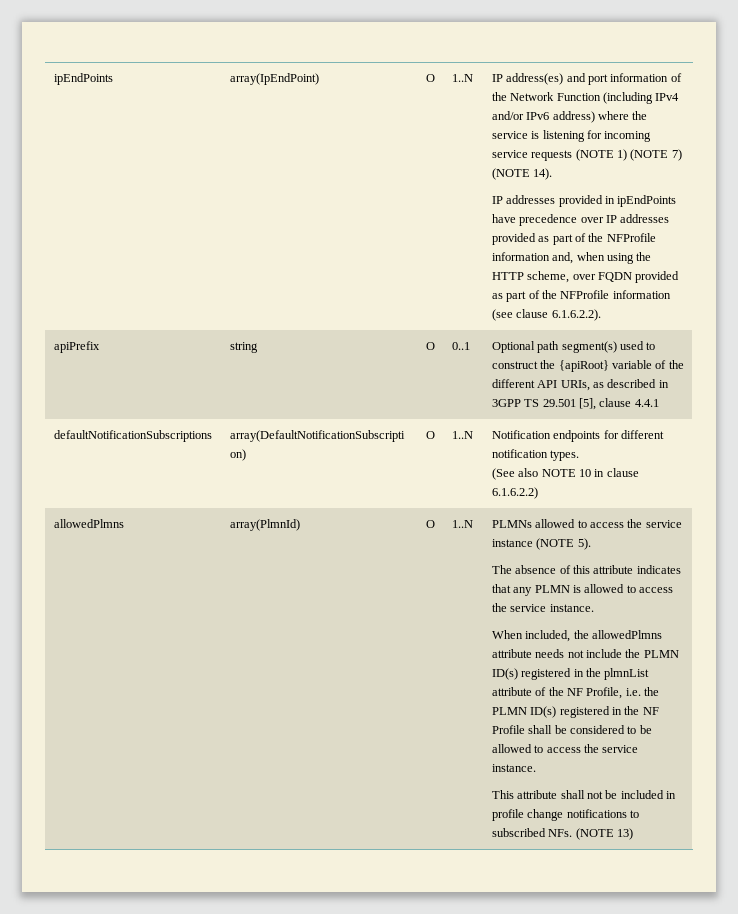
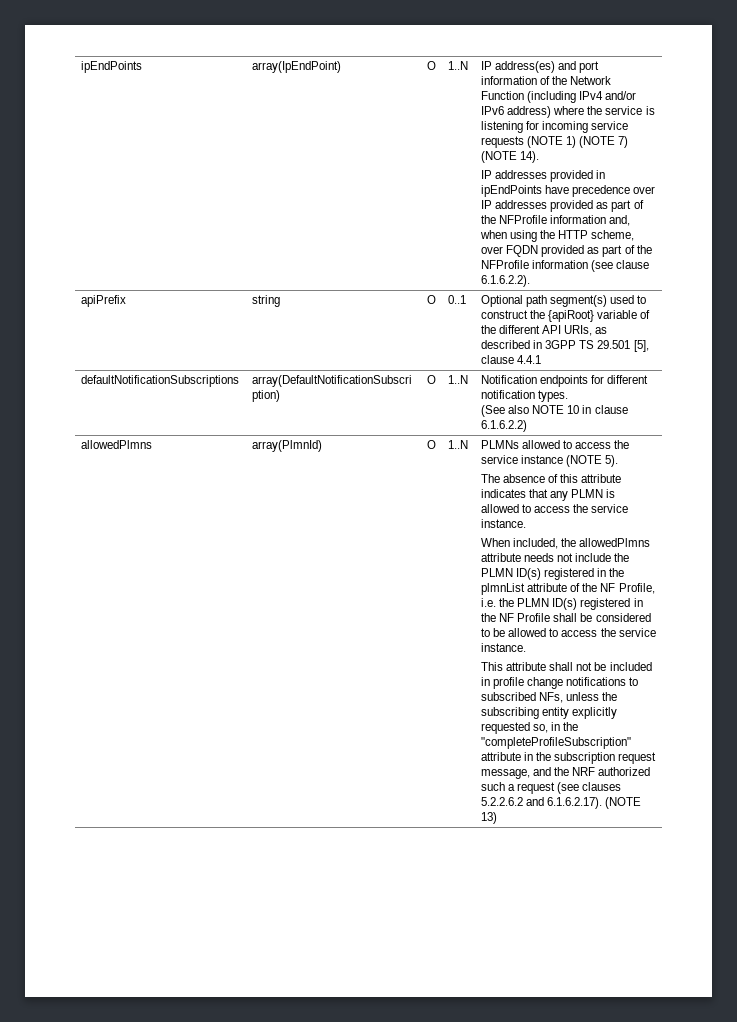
- This attribute shall not be included in profile change notifications to subscribed NFs. (NOTE 13)
+ This attribute shall not be included in profile change notifications to subscribed NFs, unless the subscribing entity explicitly requested so, in the "completeProfileSubscription" attribute in the subscription request message, and the NRF authorized such a request (see clauses 5.2.2.6.2 and 6.1.6.2.17). (NOTE 13)

